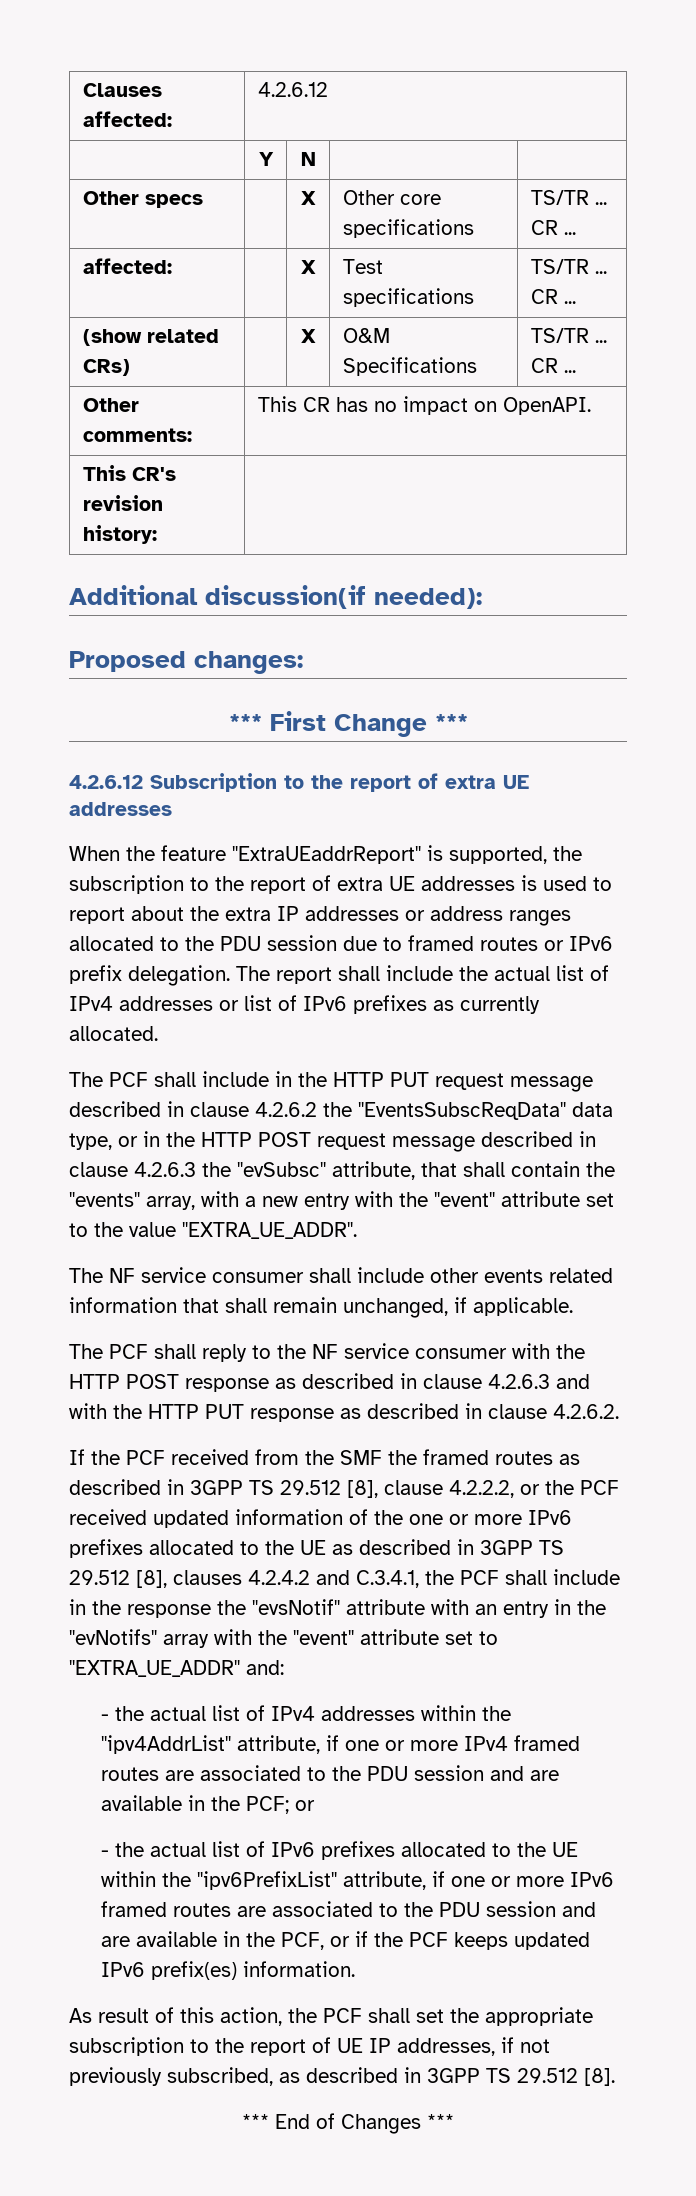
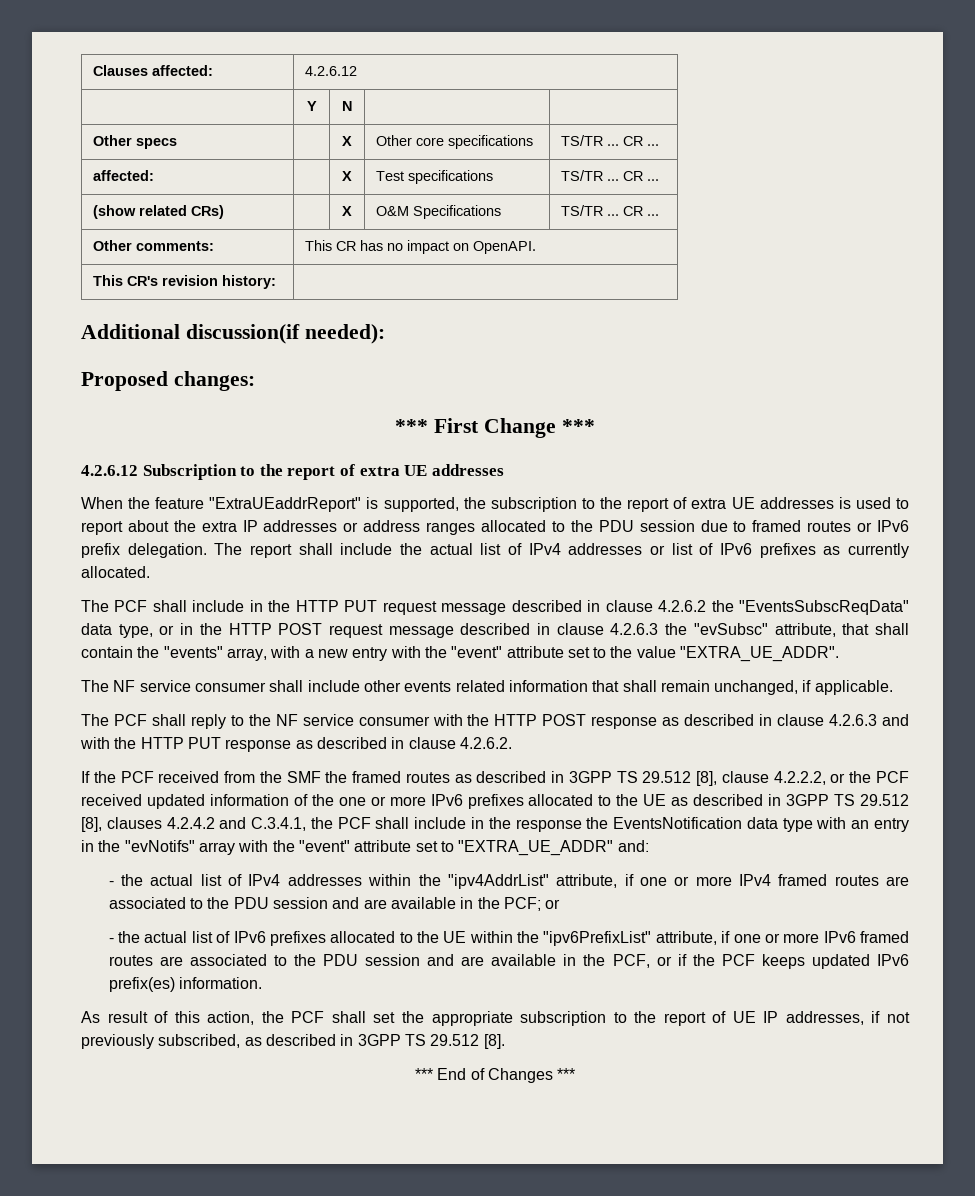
- If the PCF received from the SMF the framed routes as described in 3GPP TS 29.512 [8], clause 4.2.2.2, or the PCF received updated information of the one or more IPv6 prefixes allocated to the UE as described in 3GPP TS 29.512 [8], clauses 4.2.4.2 and C.3.4.1, the PCF shall include in the response the "evsNotif" attribute with an entry in the "evNotifs" array with the "event" attribute set to "EXTRA_UE_ADDR" and:
+ If the PCF received from the SMF the framed routes as described in 3GPP TS 29.512 [8], clause 4.2.2.2, or the PCF received updated information of the one or more IPv6 prefixes allocated to the UE as described in 3GPP TS 29.512 [8], clauses 4.2.4.2 and C.3.4.1, the PCF shall include in the response the EventsNotification data type with an entry in the "evNotifs" array with the "event" attribute set to "EXTRA_UE_ADDR" and:

